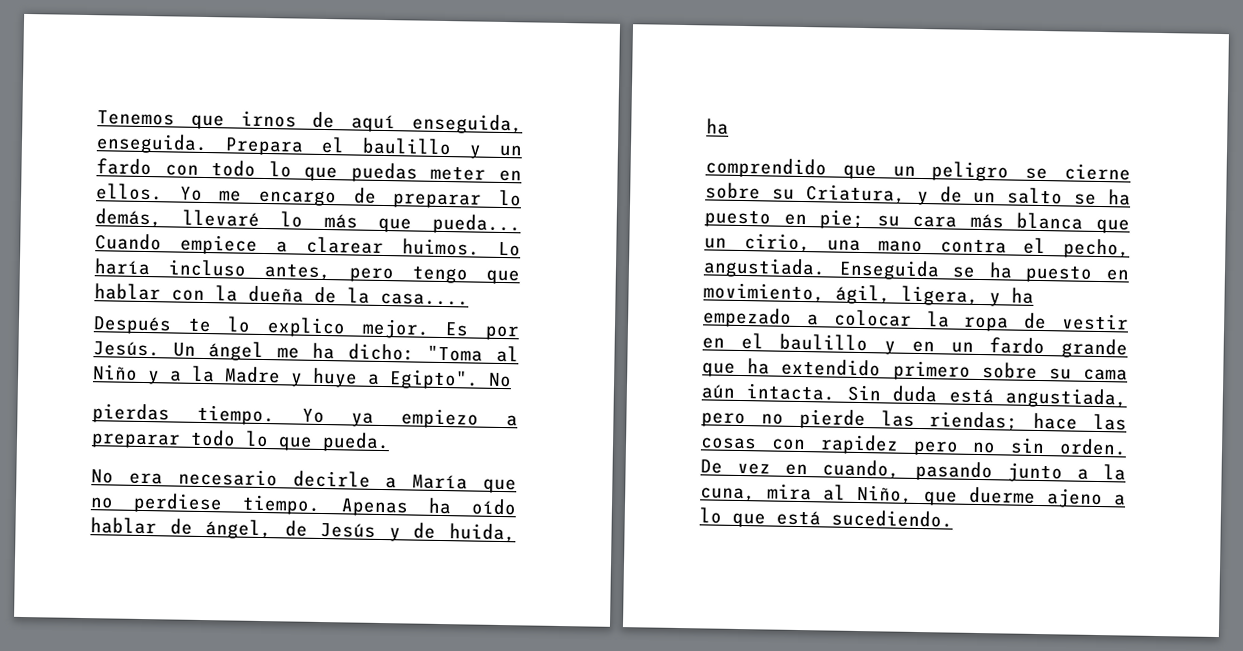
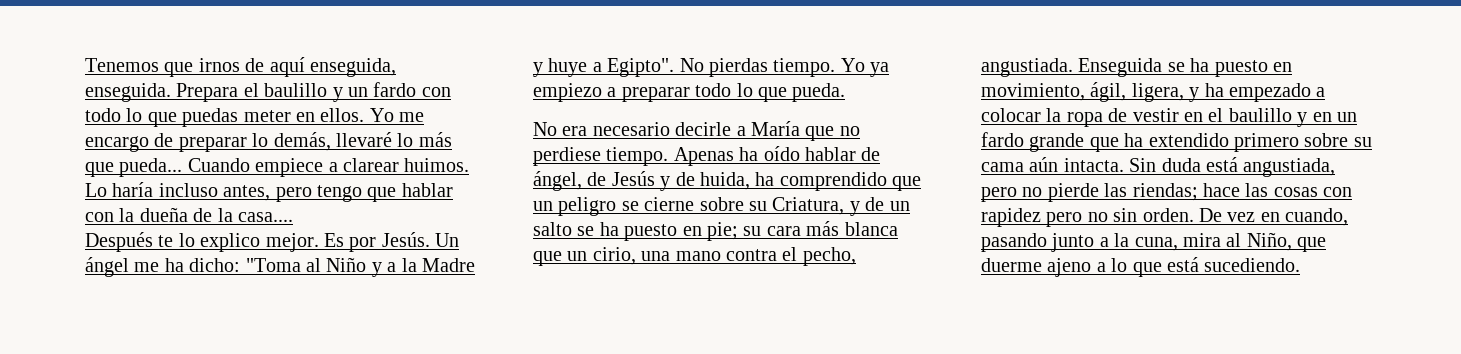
- Un ángel me ha dicho: "Toma al Niño y a la Madre y huye a Egipto". No
- pierdas tiempo.
+ Un ángel me ha dicho: "Toma al Niño y a la Madre y huye a Egipto". No pierdas tiempo.
- Apenas ha oído hablar de ángel, de Jesús y de huida, ha
- comprendido que un peligro se cierne sobre su Criatura, y de un salto se ha puesto en pie; su cara más blanca que un cirio, una mano contra el pecho, angustiada.
+ Apenas ha oído hablar de ángel, de Jesús y de huida, ha comprendido que un peligro se cierne sobre su Criatura, y de un salto se ha puesto en pie; su cara más blanca que un cirio, una mano contra el pecho, angustiada.

